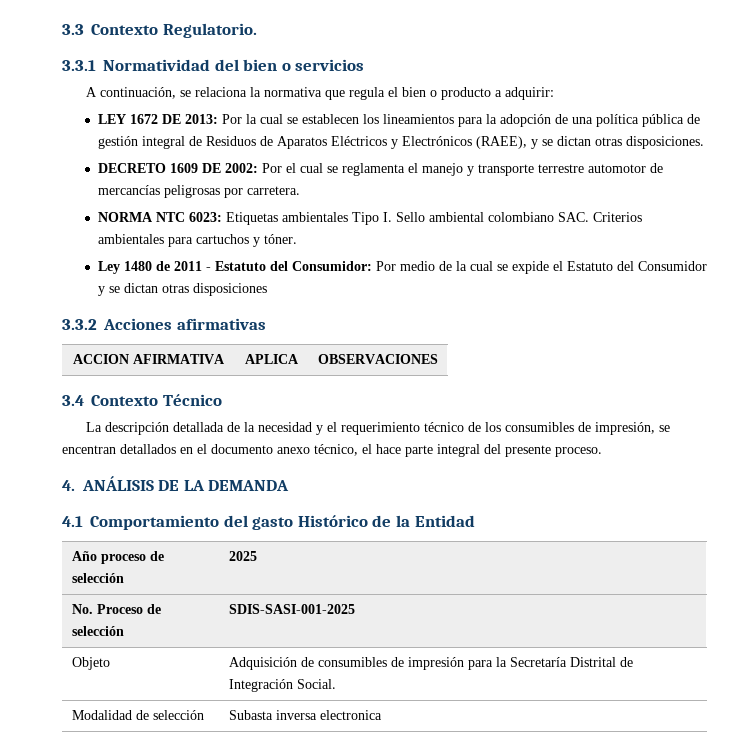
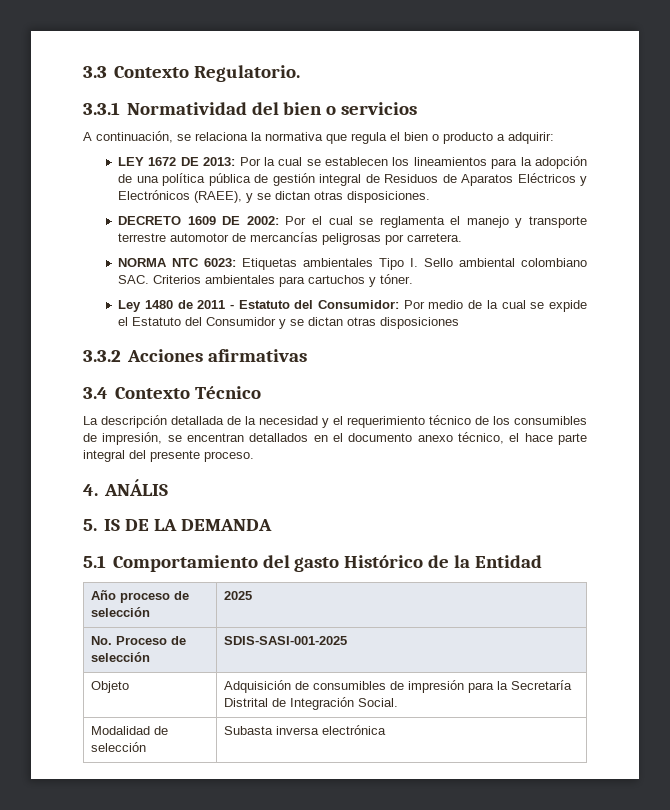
- ACCION AFIRMATIVA | APLICA | OBSERVACIONES
- 4. ANÁLISIS DE LA DEMANDA
+ 4. ANÁLIS
+ 5. IS DE LA DEMANDA
- 4.1 Comportamiento del gasto Histórico de la Entidad
+ 5.1 Comportamiento del gasto Histórico de la Entidad
- Modalidad de selección | Subasta inversa electronica
+ Modalidad de selección | Subasta inversa electrónica

